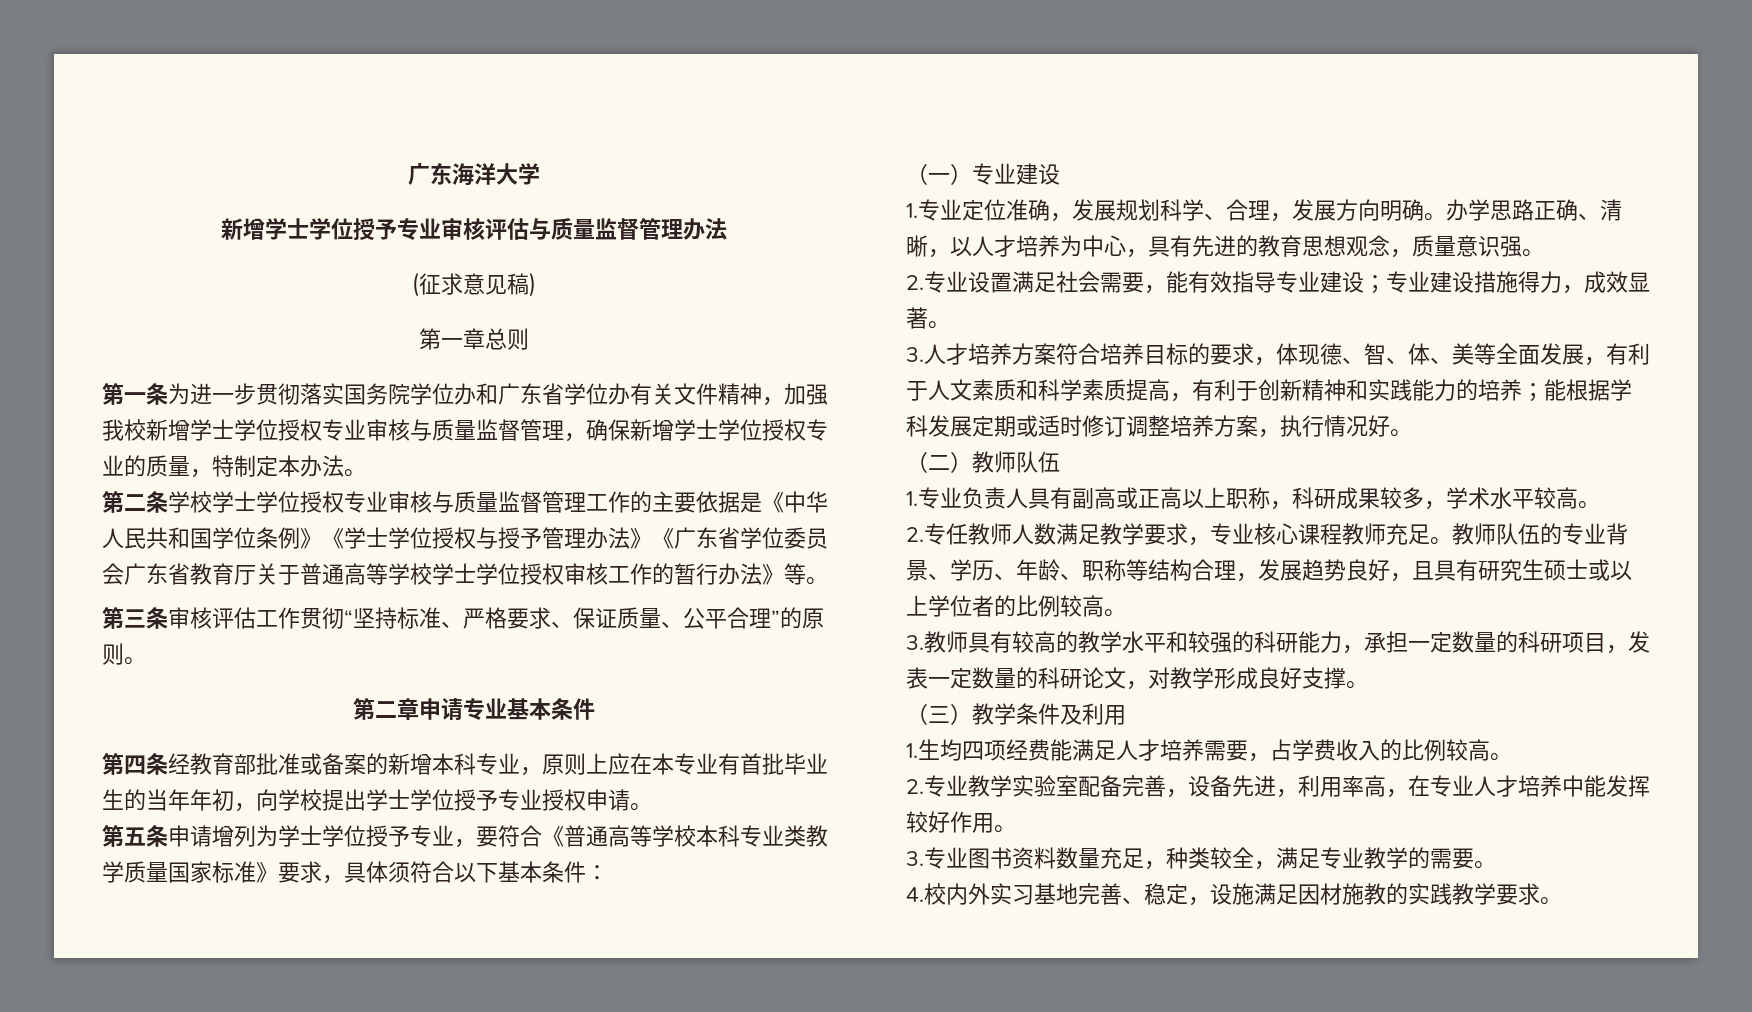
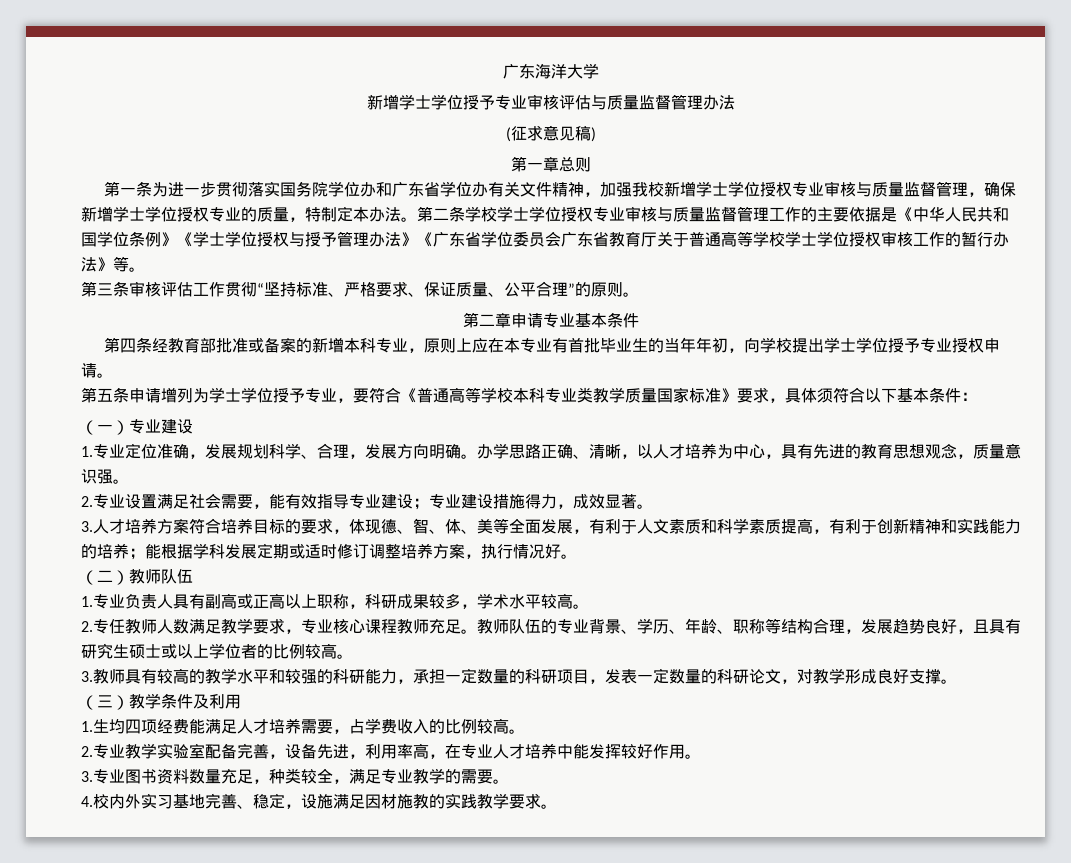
- 第一条为进一步贯彻落实国务院学位办和广东省学位办有关文件精神，加强我校新增学士学位授权专业审核与质量监督管理，确保新增学士学位授权专业的质量，特制定本办法。
- 第二条学校学士学位授权专业审核与质量监督管理工作的主要依据是《中华人民共和国学位条例》《学士学位授权与授予管理办法》《广东省学位委员会广东省教育厅关于普通高等学校学士学位授权审核工作的暂行办法》等。
+ 第一条为进一步贯彻落实国务院学位办和广东省学位办有关文件精神，加强我校新增学士学位授权专业审核与质量监督管理，确保新增学士学位授权专业的质量，特制定本办法。第二条学校学士学位授权专业审核与质量监督管理工作的主要依据是《中华人民共和国学位条例》《学士学位授权与授予管理办法》《广东省学位委员会广东省教育厅关于普通高等学校学士学位授权审核工作的暂行办法》等。

